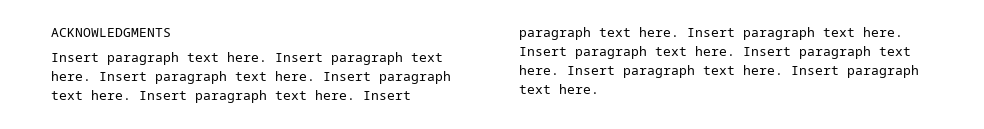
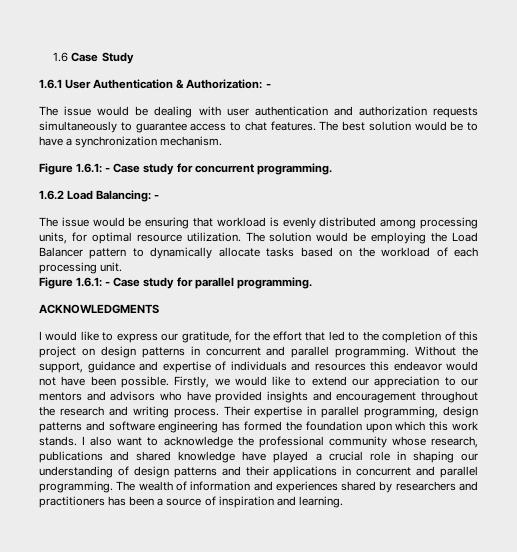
+ 1.6 Case Study
+ 1.6.1 User Authentication & Authorization: -
+ The issue would be dealing with user authentication and authorization requests simultaneously to guarantee access to chat features. The best solution would be to have a synchronization mechanism.
+ Figure 1.6.1: - Case study for concurrent programming.
+ 1.6.2 Load Balancing: -
+ The issue would be ensuring that workload is evenly distributed among processing units, for optimal resource utilization. The solution would be employing the Load Balancer pattern to dynamically allocate tasks based on the workload of each processing unit.
+ Figure 1.6.1: - Case study for parallel programming.
  ACKNOWLEDGMENTS
- Insert paragraph text here. Insert paragraph text here. Insert paragraph text here. Insert paragraph text here. Insert paragraph text here. Insert paragraph text here. Insert paragraph text here. Insert paragraph text here. Insert paragraph text here. Insert paragraph text here. Insert paragraph text here.
+ I would like to express our gratitude, for the effort that led to the completion of this project on design patterns in concurrent and parallel programming. Without the support, guidance and expertise of individuals and resources this endeavor would not have been possible. Firstly, we would like to extend our appreciation to our mentors and advisors who have provided insights and encouragement throughout the research and writing process. Their expertise in parallel programming, design patterns and software engineering has formed the foundation upon which this work stands. I also want to acknowledge the professional community whose research, publications and shared knowledge have played a crucial role in shaping our understanding of design patterns and their applications in concurrent and parallel programming. The wealth of information and experiences shared by researchers and practitioners has been a source of inspiration and learning.

